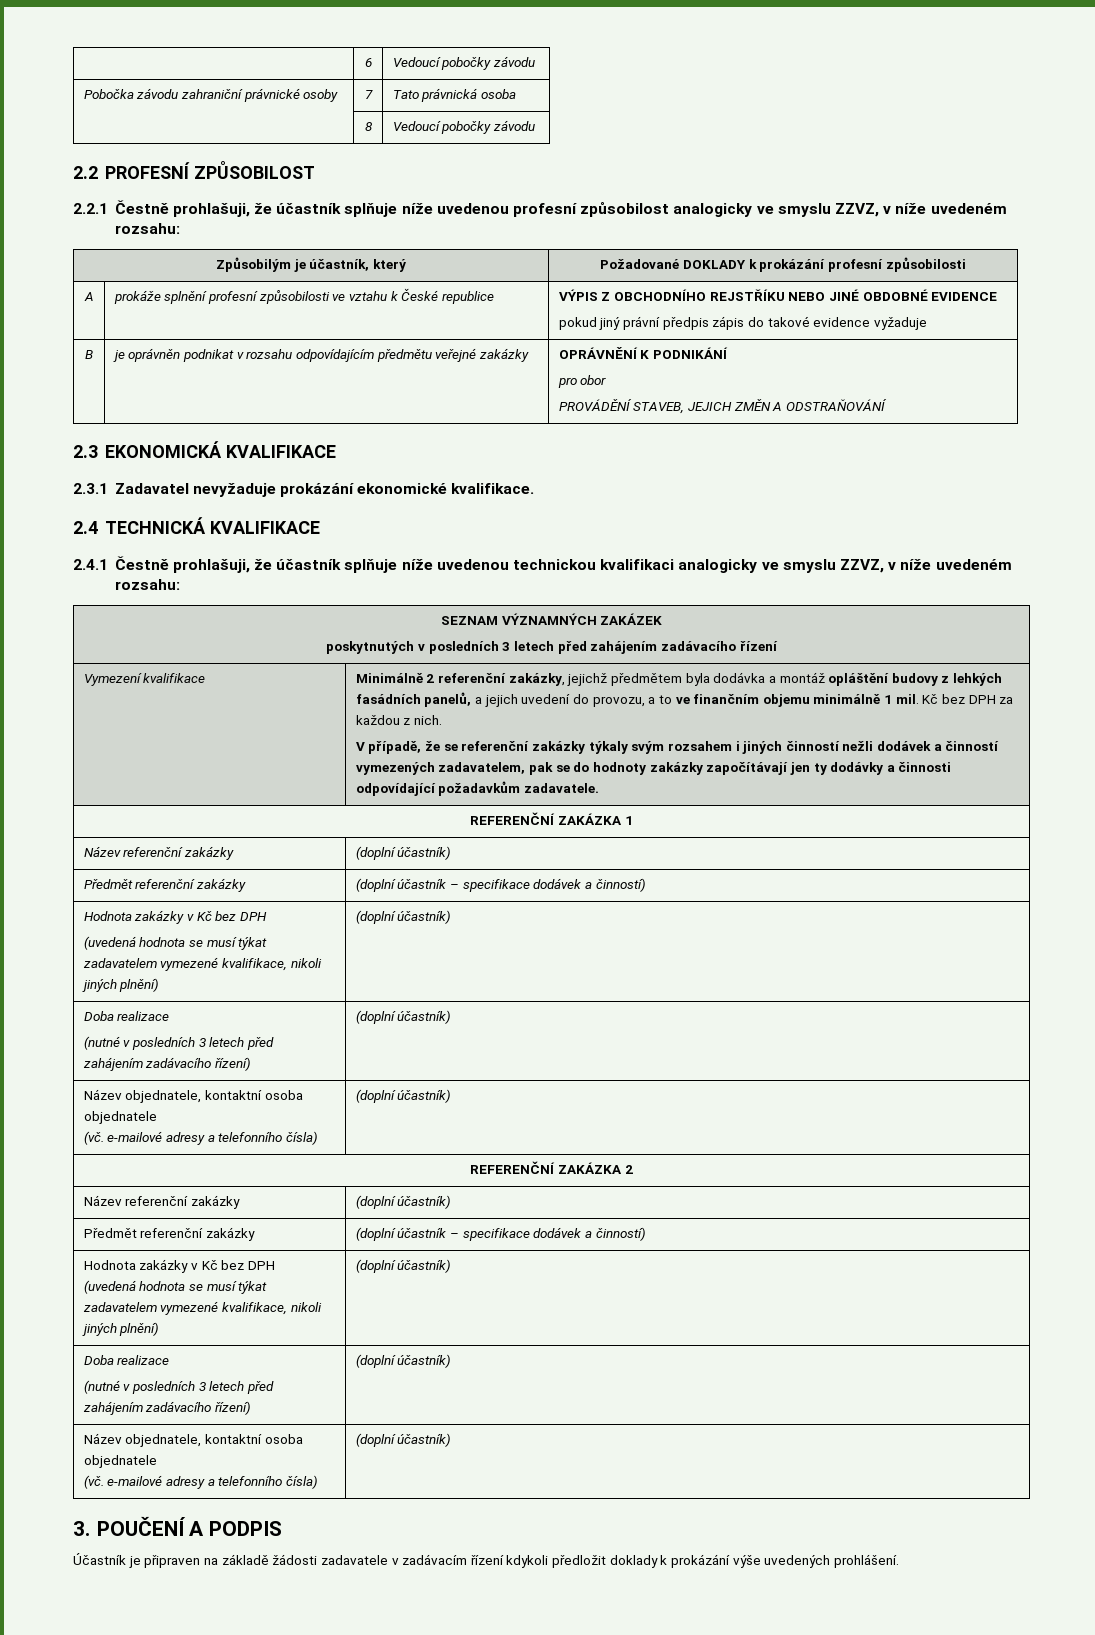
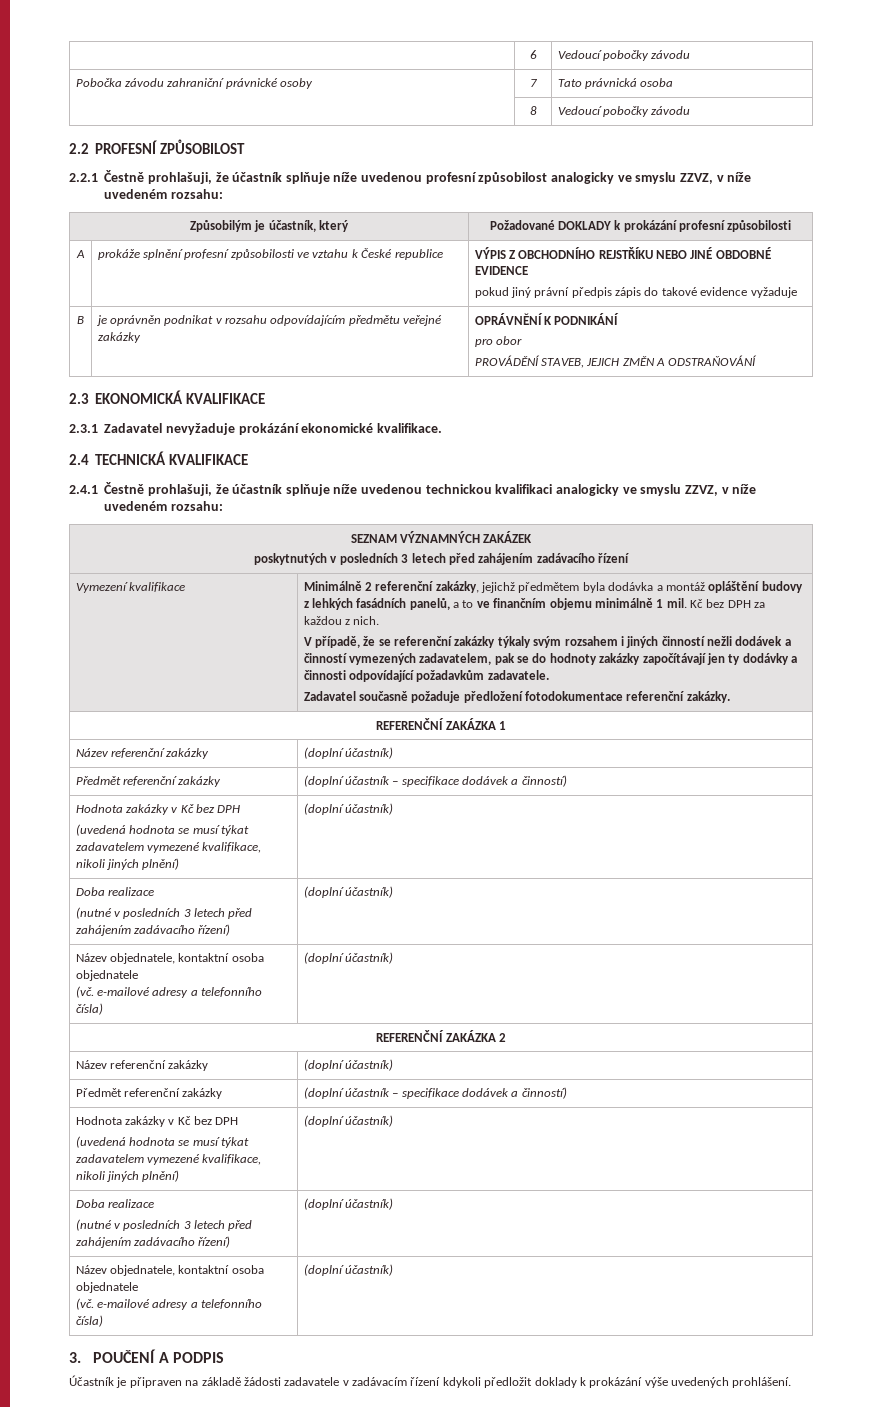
- Minimálně 2 referenční zakázky, jejichž předmětem byla dodávka a montáž opláštění budovy z lehkých fasádních panelů, a jejich uvedení do provozu, a to ve finančním objemu minimálně 1 mil.
+ Minimálně 2 referenční zakázky, jejichž předmětem byla dodávka a montáž opláštění budovy z lehkých fasádních panelů, a to ve finančním objemu minimálně 1 mil.
+ Zadavatel současně požaduje předložení fotodokumentace referenční zakázky.

